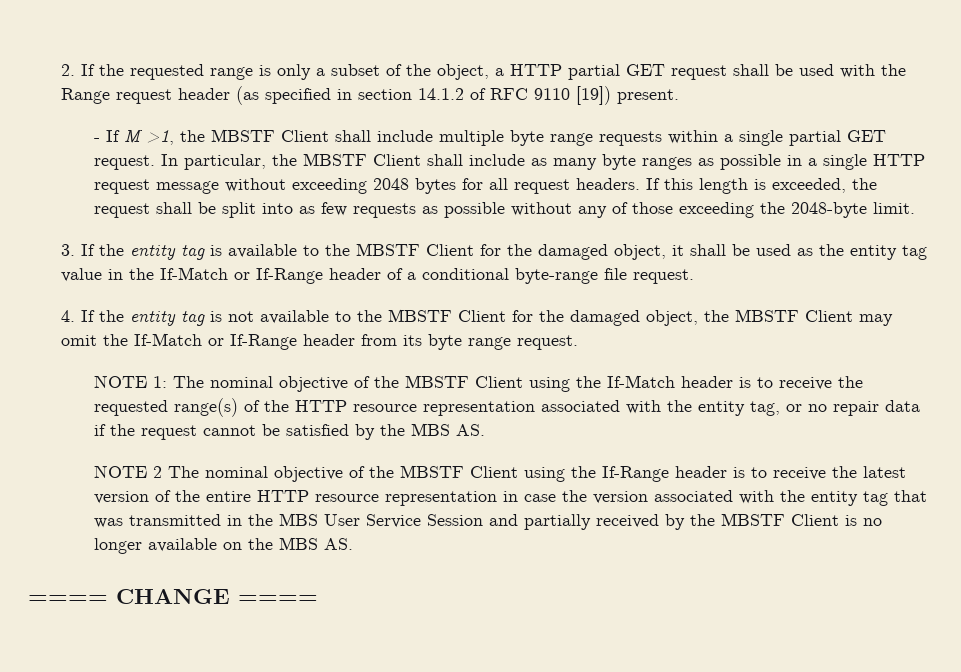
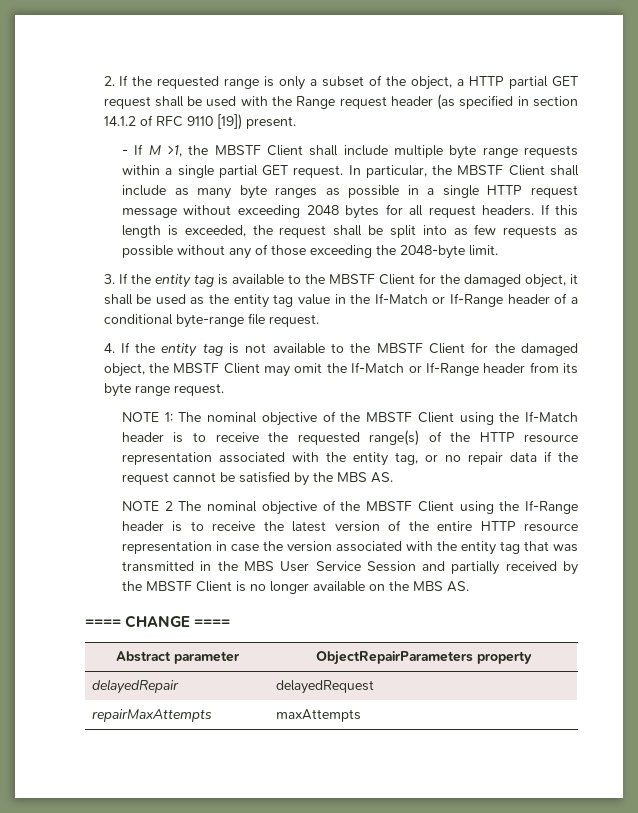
+ Abstract parameter | ObjectRepairParameters property
+ delayedRepair | delayedRequest
+ repairMaxAttempts | maxAttempts

